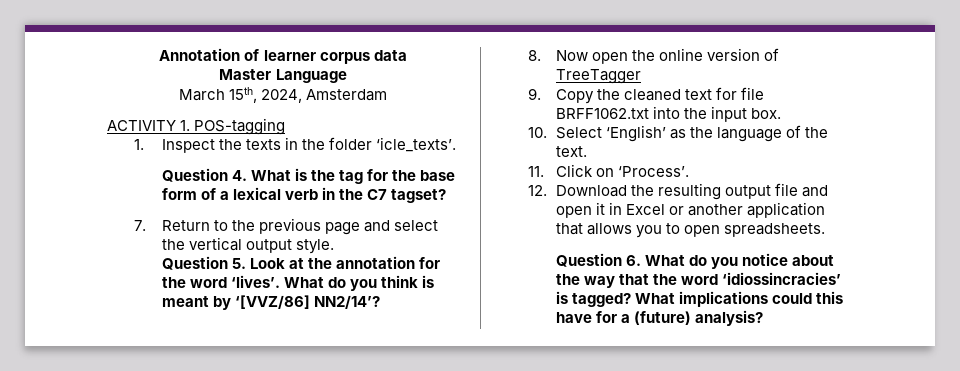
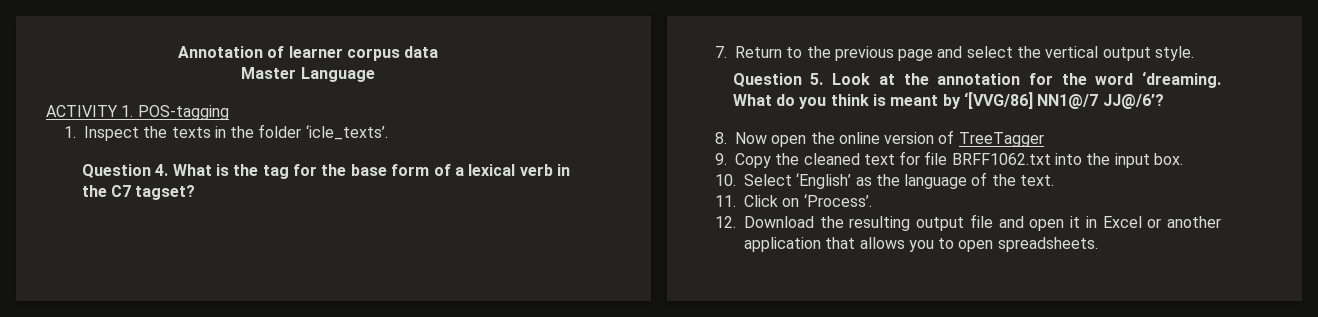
- March 15th, 2024, Amsterdam
- Question 5. Look at the annotation for the word ‘lives’.
+ Question 5. Look at the annotation for the word ‘dreaming.
- What do you think is meant by ‘[VVZ/86] NN2/14’?
+ What do you think is meant by ‘[VVG/86] NN1@/7 JJ@/6’?
- Question 6. What do you notice about the way that the word ‘idiossincracies’ is tagged? What implications could this have for a (future) analysis?

